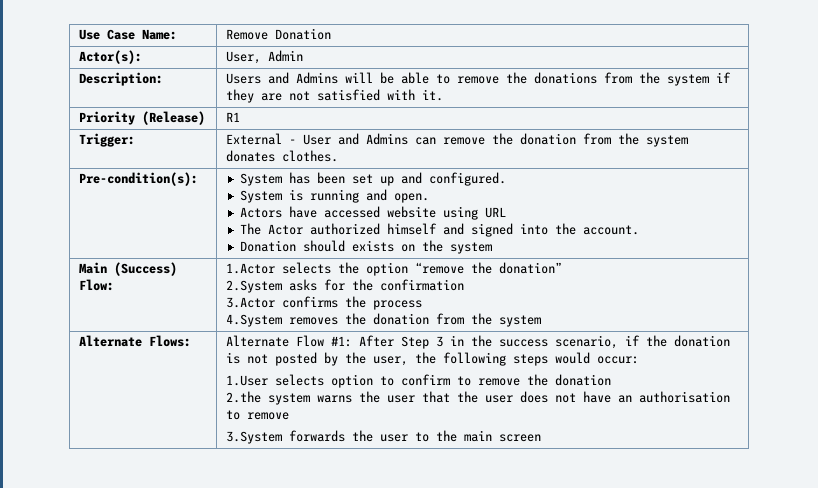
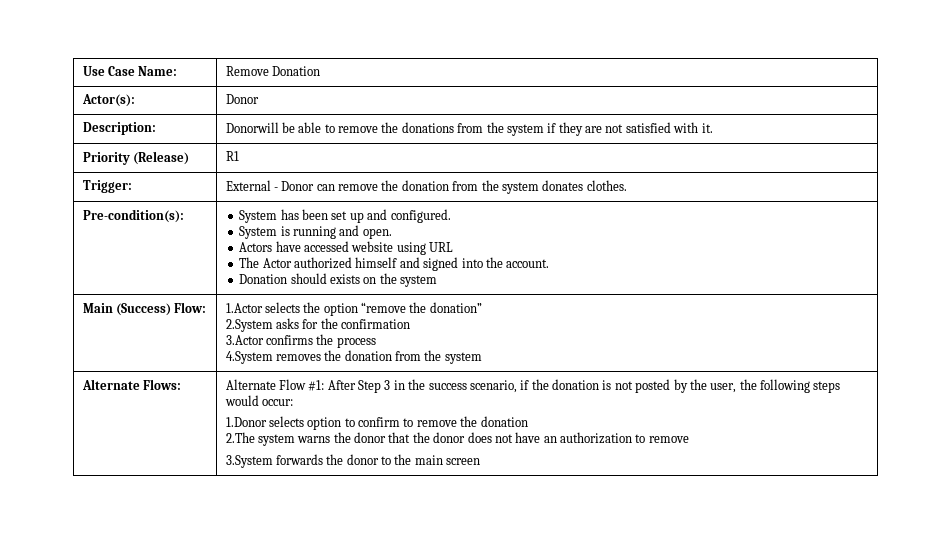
- Actor(s): | User, Admin
+ Actor(s): | Donor
- Description: | Users and Admins will be able to remove the donations from the system if they are not satisfied with it.
+ Description: | Donorwill be able to remove the donations from the system if they are not satisfied with it.
- Trigger: | External - User and Admins can remove the donation from the system donates clothes.
+ Trigger: | External - Donor can remove the donation from the system donates clothes.
- 1.User selects option to confirm to remove the donation
+ 1.Donor selects option to confirm to remove the donation
- 2.the system warns the user that the user does not have an authorisation to remove
+ 2.The system warns the donor that the donor does not have an authorization to remove
- 3.System forwards the user to the main screen
+ 3.System forwards the donor to the main screen

